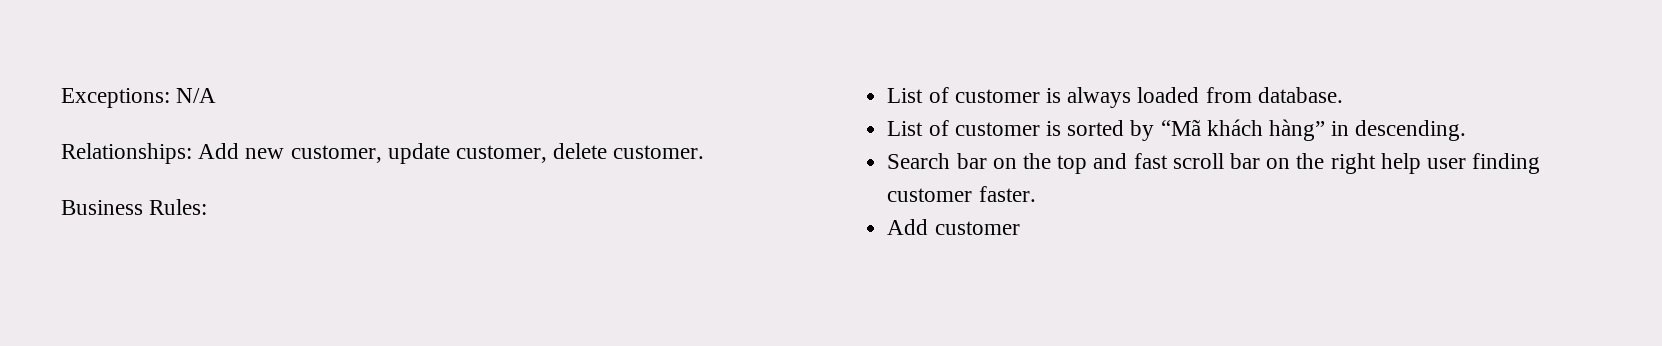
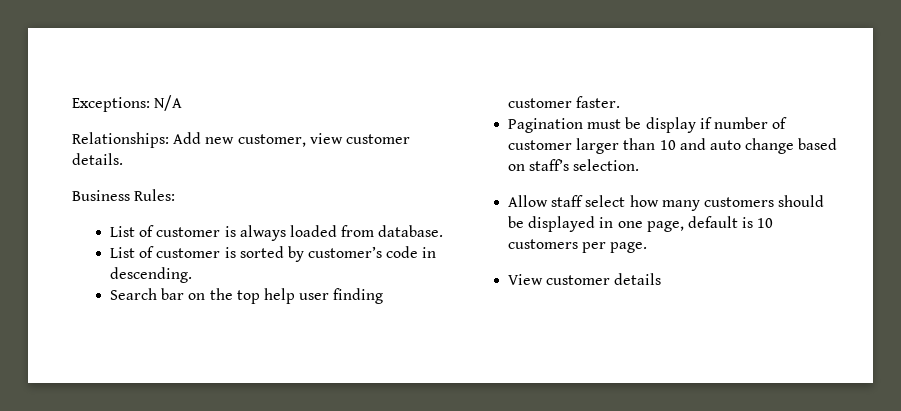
- Relationships: Add new customer, update customer, delete customer.
+ Relationships: Add new customer, view customer details.
- List of customer is sorted by “Mã khách hàng” in descending.
+ List of customer is sorted by customer’s code in descending.
- Search bar on the top and fast scroll bar on the right help user finding customer faster.
+ Search bar on the top help user finding customer faster.
- Add customer
+ Pagination must be display if number of customer larger than 10 and auto change based on staff’s selection.
+ Allow staff select how many customers should be displayed in one page, default is 10 customers per page.
+ View customer details

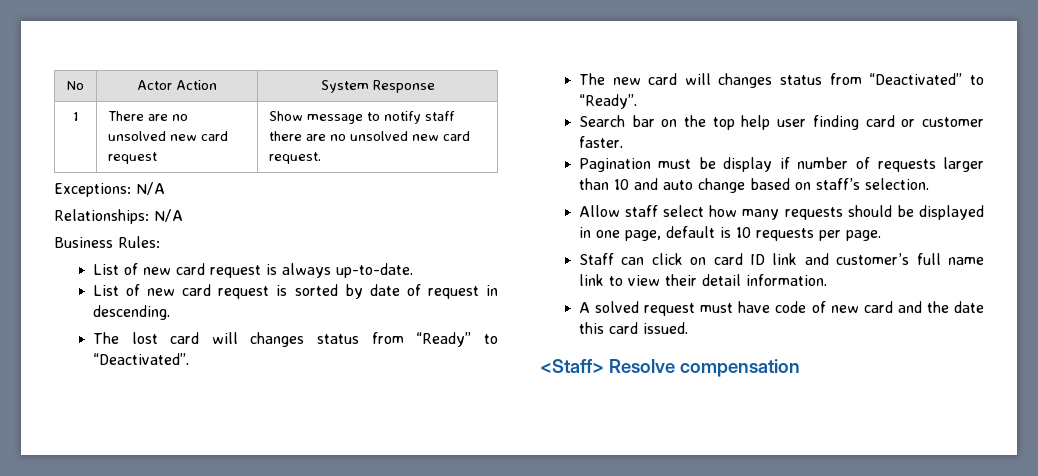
+ No | Actor Action | System Response
+ 1 | There are no unsolved new card request | Show message to notify staff there are no unsolved new card request.
  Exceptions: N/A
- Relationships: Add new customer, view customer details.
+ Relationships: N/A
  Business Rules:
- List of customer is always loaded from database.
- List of customer is sorted by customer’s code in descending.
+ List of new card request is always up-to-date.
+ List of new card request is sorted by date of request in descending.
+ The lost card will changes status from “Ready” to “Deactivated”.
+ The new card will changes status from “Deactivated” to “Ready”.
- Search bar on the top help user finding customer faster.
+ Search bar on the top help user finding card or customer faster.
- Pagination must be display if number of customer larger than 10 and auto change based on staff’s selection.
+ Pagination must be display if number of requests larger than 10 and auto change based on staff’s selection.
- Allow staff select how many customers should be displayed in one page, default is 10 customers per page.
+ Allow staff select how many requests should be displayed in one page, default is 10 requests per page.
- View customer details
+ Staff can click on card ID link and customer’s full name link to view their detail information.
+ A solved request must have code of new card and the date this card issued.
+ <Staff> Resolve compensation

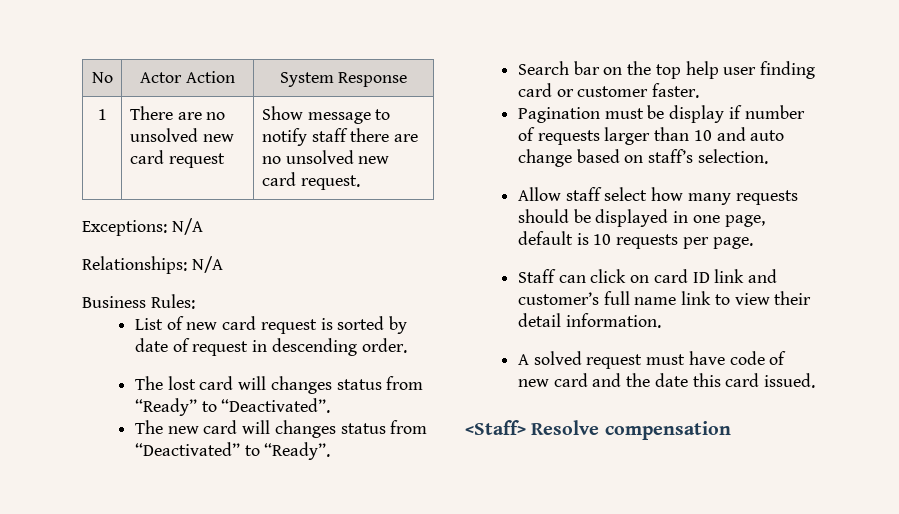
- List of new card request is always up-to-date.
- List of new card request is sorted by date of request in descending.
+ List of new card request is sorted by date of request in descending order.

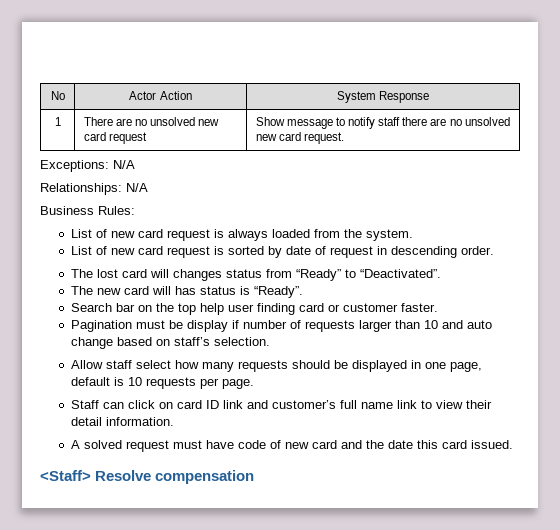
+ List of new card request is always loaded from the system.
- The new card will changes status from “Deactivated” to “Ready”.
+ The new card will has status is “Ready”.

